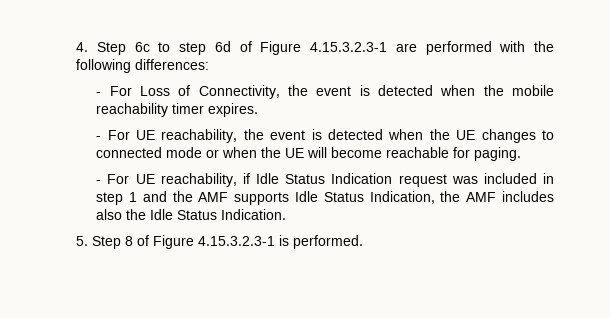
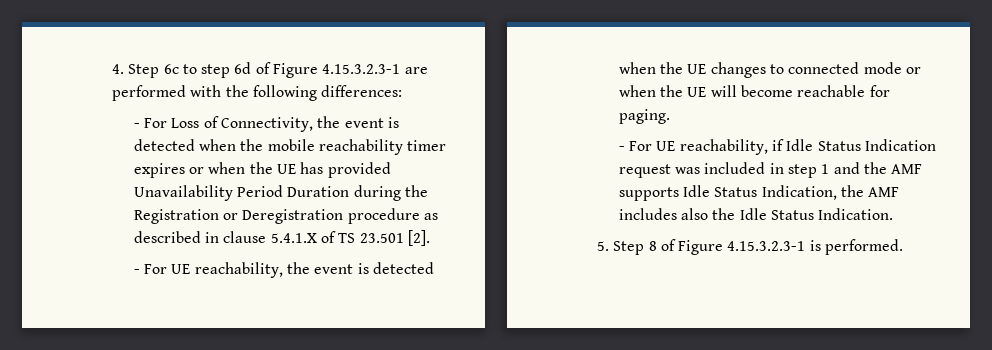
- - For Loss of Connectivity, the event is detected when the mobile reachability timer expires.
+ - For Loss of Connectivity, the event is detected when the mobile reachability timer expires or when the UE has provided Unavailability Period Duration during the Registration or Deregistration procedure as described in clause 5.4.1.X of TS 23.501 [2].

